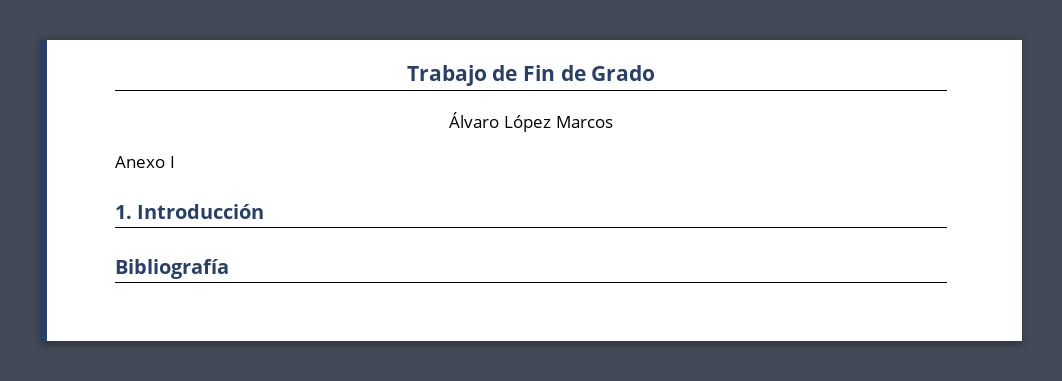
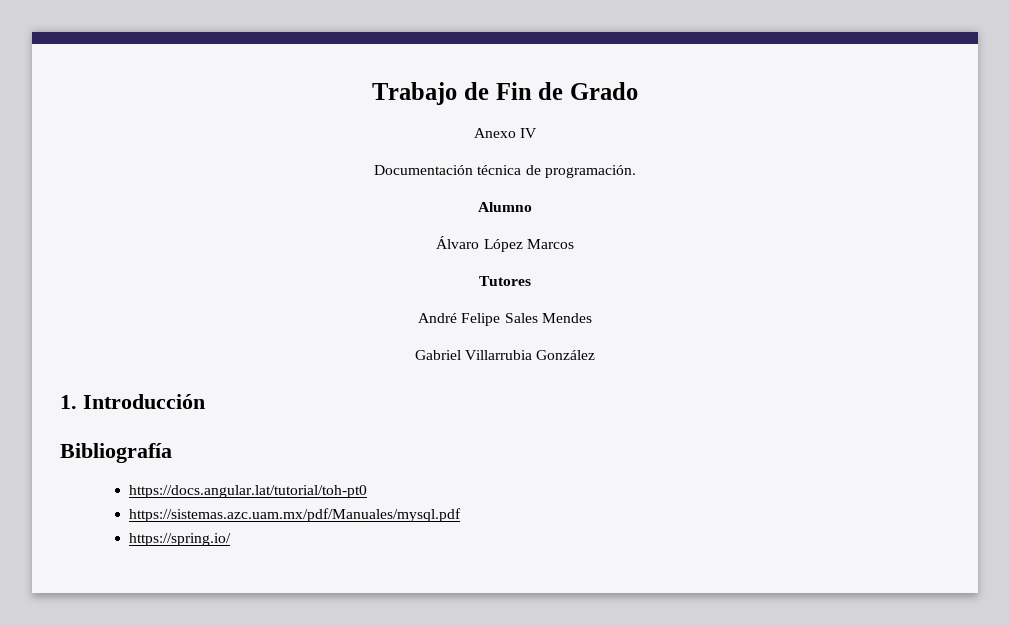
+ Anexo IV
+ Documentación técnica de programación.
+ Alumno
  Álvaro López Marcos
- Anexo I
+ Tutores
+ André Felipe Sales Mendes
+ Gabriel Villarrubia González
+ https://docs.angular.lat/tutorial/toh-pt0
+ https://sistemas.azc.uam.mx/pdf/Manuales/mysql.pdf
+ https://spring.io/

